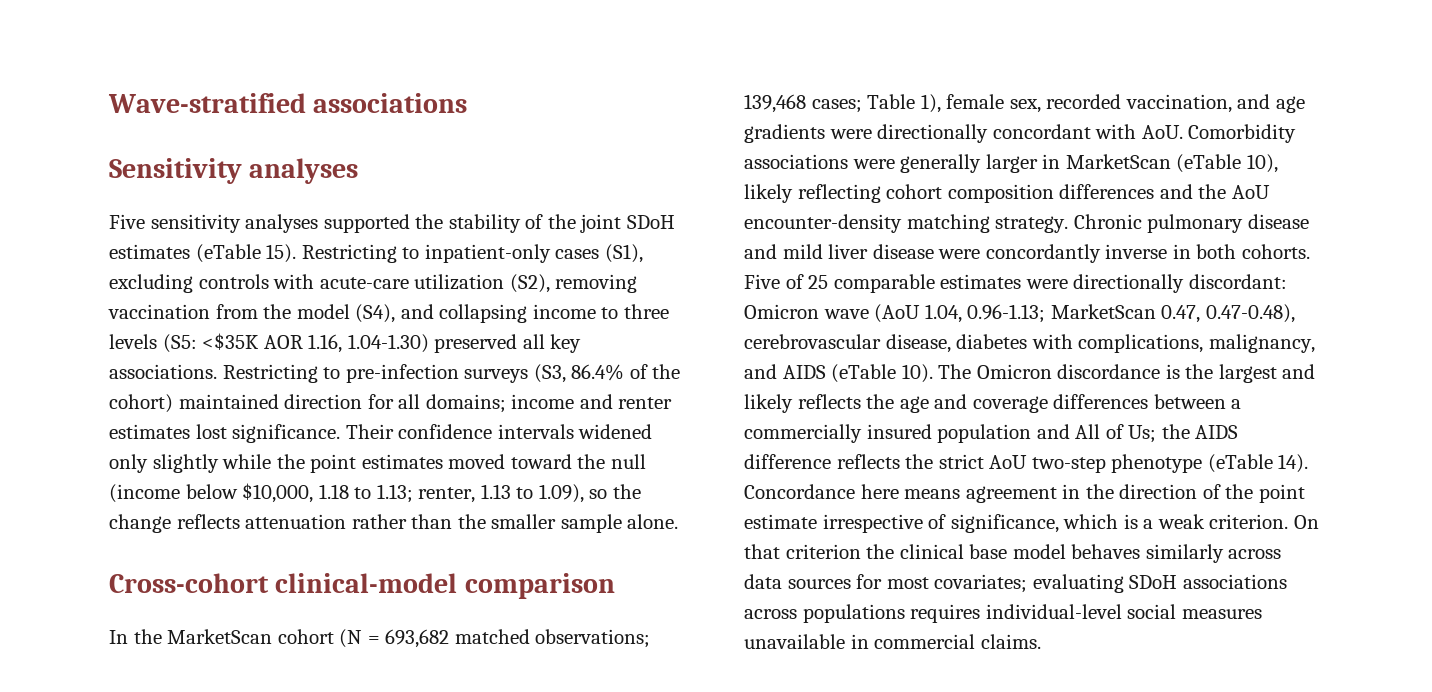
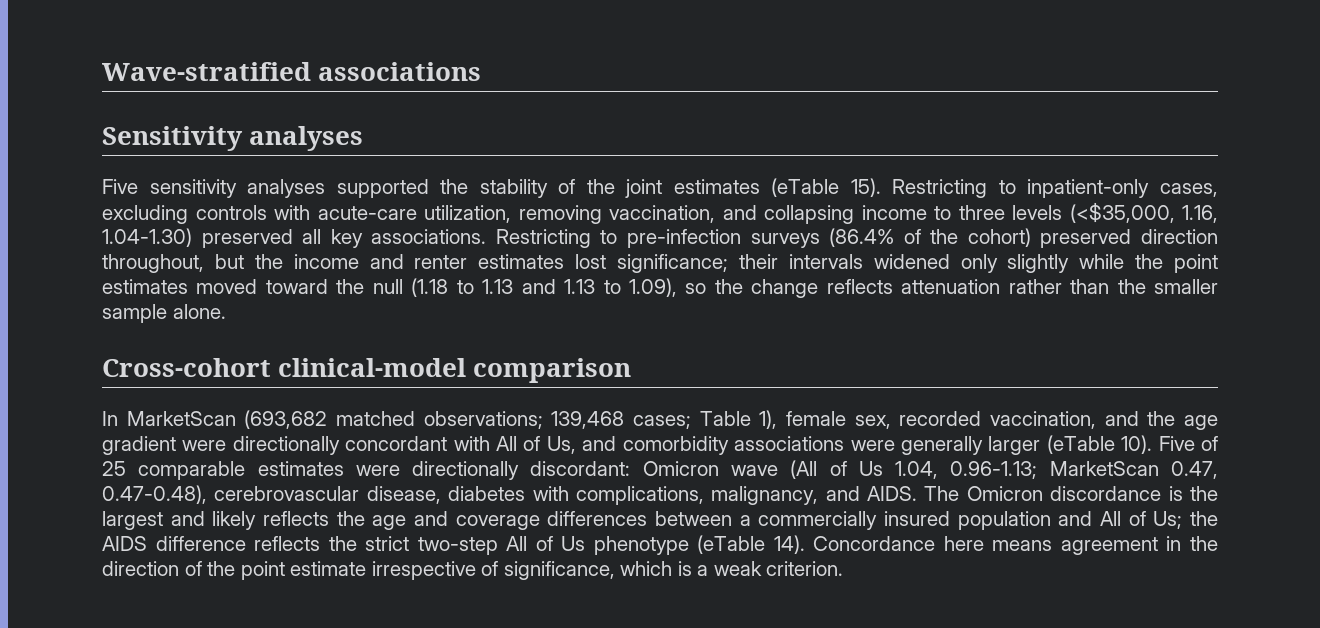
- Five sensitivity analyses supported the stability of the joint SDoH estimates (eTable 15).
+ Five sensitivity analyses supported the stability of the joint estimates (eTable 15).
- Restricting to inpatient-only cases (S1), excluding controls with acute-care utilization (S2), removing vaccination from the model (S4), and collapsing income to three levels (S5: <$35K AOR 1.16, 1.04-1.30) preserved all key associations.
+ Restricting to inpatient-only cases, excluding controls with acute-care utilization, removing vaccination, and collapsing income to three levels (<$35,000, 1.16, 1.04-1.30) preserved all key associations.
- Restricting to pre-infection surveys (S3, 86.4% of the cohort) maintained direction for all domains; income and renter estimates lost significance. Their confidence intervals widened only slightly while the point estimates moved toward the null (income below $10,000, 1.18 to 1.13; renter, 1.13 to 1.09), so the change reflects attenuation rather than the smaller sample alone.
+ Restricting to pre-infection surveys (86.4% of the cohort) preserved direction throughout, but the income and renter estimates lost significance; their intervals widened only slightly while the point estimates moved toward the null (1.18 to 1.13 and 1.13 to 1.09), so the change reflects attenuation rather than the smaller sample alone.
- In the MarketScan cohort (N = 693,682 matched observations; 139,468 cases; Table 1), female sex, recorded vaccination, and age gradients were directionally concordant with AoU. Comorbidity associations were generally larger in MarketScan (eTable 10), likely reflecting cohort composition differences and the AoU encounter-density matching strategy. Chronic pulmonary disease and mild liver disease were concordantly inverse in both cohorts.
+ In MarketScan (693,682 matched observations; 139,468 cases; Table 1), female sex, recorded vaccination, and the age gradient were directionally concordant with All of Us, and comorbidity associations were generally larger (eTable 10).
- Five of 25 comparable estimates were directionally discordant: Omicron wave (AoU 1.04, 0.96-1.13; MarketScan 0.47, 0.47-0.48), cerebrovascular disease, diabetes with complications, malignancy, and AIDS (eTable 10).
+ Five of 25 comparable estimates were directionally discordant: Omicron wave (All of Us 1.04, 0.96-1.13; MarketScan 0.47, 0.47-0.48), cerebrovascular disease, diabetes with complications, malignancy, and AIDS.
- The Omicron discordance is the largest and likely reflects the age and coverage differences between a commercially insured population and All of Us; the AIDS difference reflects the strict AoU two-step phenotype (eTable 14).
+ The Omicron discordance is the largest and likely reflects the age and coverage differences between a commercially insured population and All of Us; the AIDS difference reflects the strict two-step All of Us phenotype (eTable 14).
- On that criterion the clinical base model behaves similarly across data sources for most covariates; evaluating SDoH associations across populations requires individual-level social measures unavailable in commercial claims.

